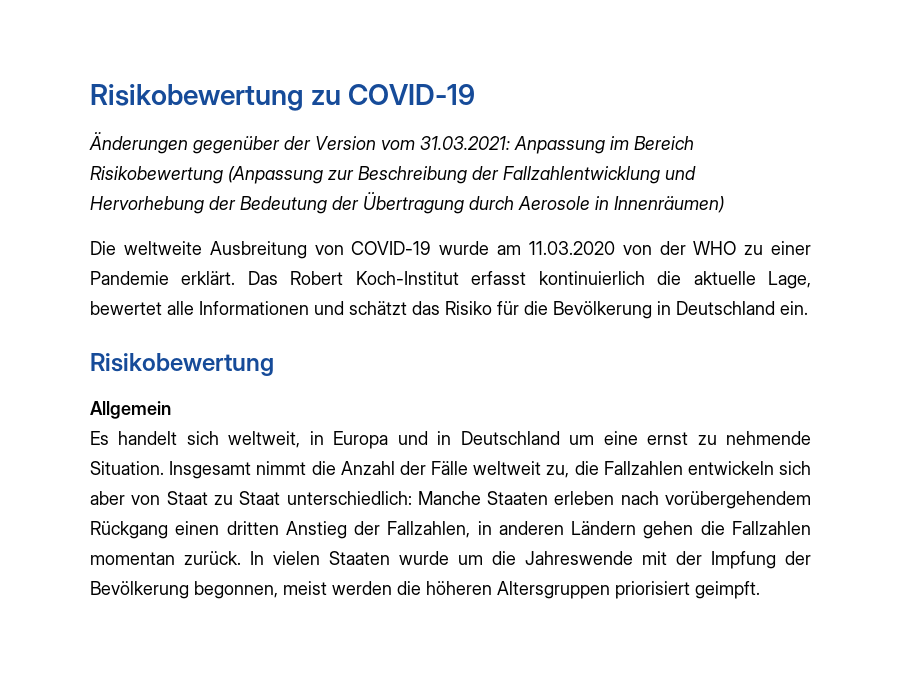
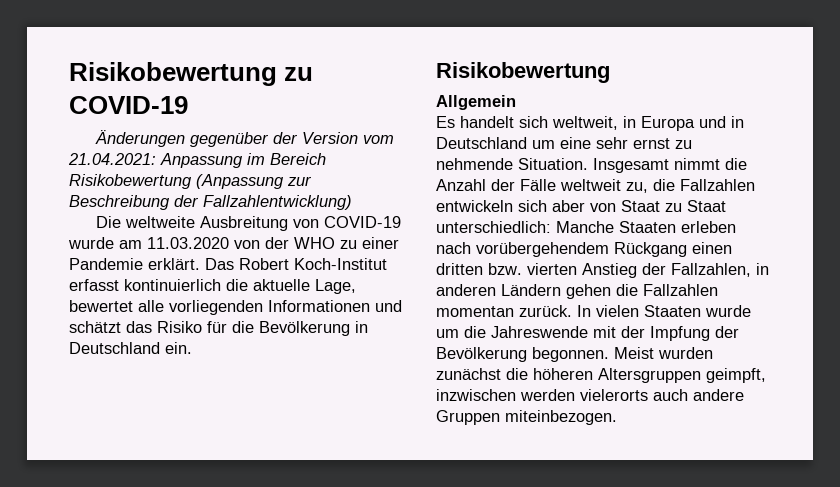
- Änderungen gegenüber der Version vom 31.03.2021: Anpassung im Bereich Risikobewertung (Anpassung zur Beschreibung der Fallzahlentwicklung und Hervorhebung der Bedeutung der Übertragung durch Aerosole in Innenräumen)
+ Änderungen gegenüber der Version vom 21.04.2021: Anpassung im Bereich Risikobewertung (Anpassung zur Beschreibung der Fallzahlentwicklung)
- Das Robert Koch-Institut erfasst kontinuierlich die aktuelle Lage, bewertet alle Informationen und schätzt das Risiko für die Bevölkerung in Deutschland ein.
+ Das Robert Koch-Institut erfasst kontinuierlich die aktuelle Lage, bewertet alle vorliegenden Informationen und schätzt das Risiko für die Bevölkerung in Deutschland ein.
- Es handelt sich weltweit, in Europa und in Deutschland um eine ernst zu nehmende Situation.
+ Es handelt sich weltweit, in Europa und in Deutschland um eine sehr ernst zu nehmende Situation.
- Insgesamt nimmt die Anzahl der Fälle weltweit zu, die Fallzahlen entwickeln sich aber von Staat zu Staat unterschiedlich: Manche Staaten erleben nach vorübergehendem Rückgang einen dritten Anstieg der Fallzahlen, in anderen Ländern gehen die Fallzahlen momentan zurück.
+ Insgesamt nimmt die Anzahl der Fälle weltweit zu, die Fallzahlen entwickeln sich aber von Staat zu Staat unterschiedlich: Manche Staaten erleben nach vorübergehendem Rückgang einen dritten bzw. vierten Anstieg der Fallzahlen, in anderen Ländern gehen die Fallzahlen momentan zurück.
- In vielen Staaten wurde um die Jahreswende mit der Impfung der Bevölkerung begonnen, meist werden die höheren Altersgruppen priorisiert geimpft.
+ In vielen Staaten wurde um die Jahreswende mit der Impfung der Bevölkerung begonnen. Meist wurden zunächst die höheren Altersgruppen geimpft, inzwischen werden vielerorts auch andere Gruppen miteinbezogen.

